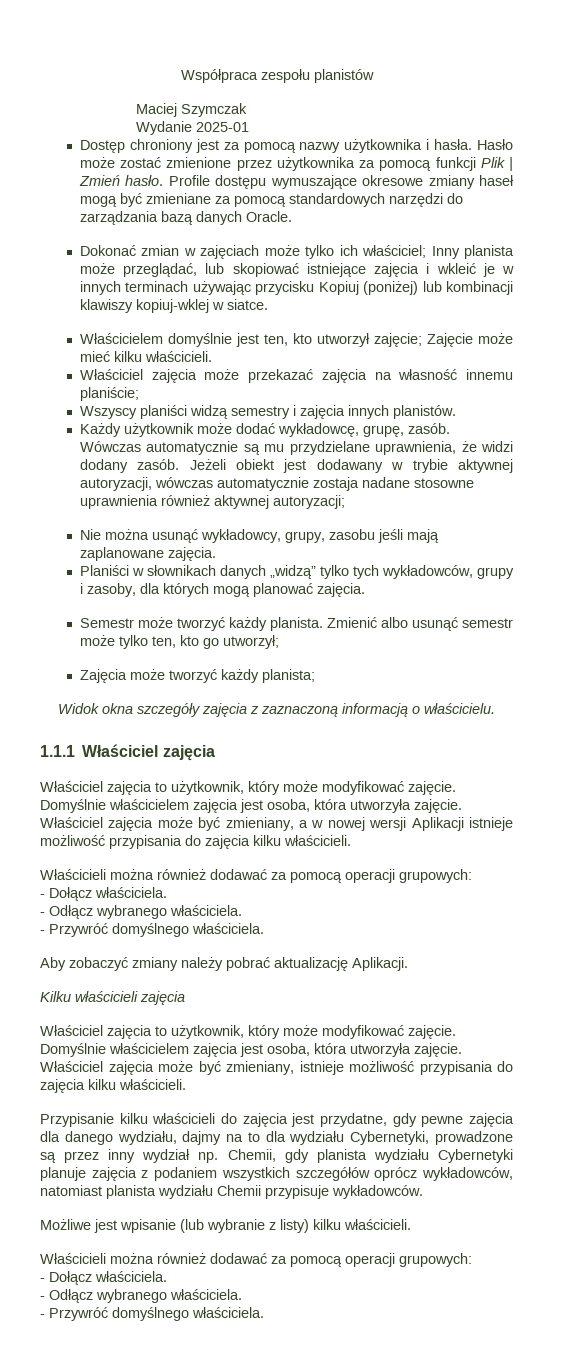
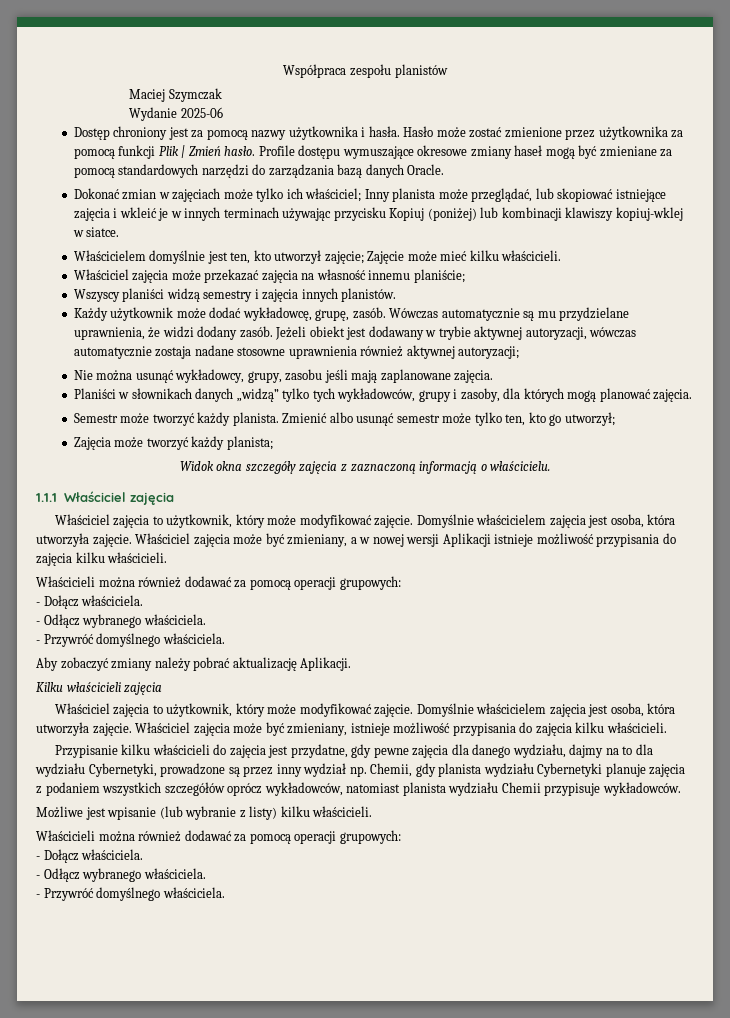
- Wydanie 2025-01
+ Wydanie 2025-06

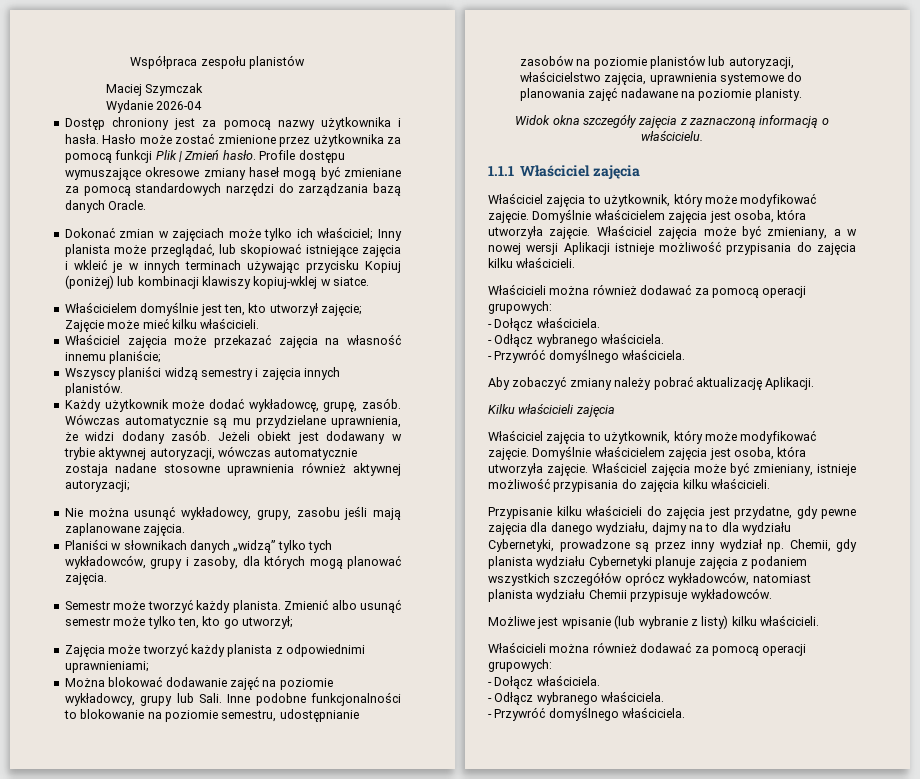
- Wydanie 2025-06
+ Wydanie 2026-04
- Zajęcia może tworzyć każdy planista;
+ Zajęcia może tworzyć każdy planista z odpowiednimi uprawnieniami;
+ Można blokować dodawanie zajęć na poziomie wykładowcy, grupy lub Sali. Inne podobne funkcjonalności to blokowanie na poziomie semestru, udostępnianie zasobów na poziomie planistów lub autoryzacji, właścicielstwo zajęcia, uprawnienia systemowe do planowania zajęć nadawane na poziomie planisty.

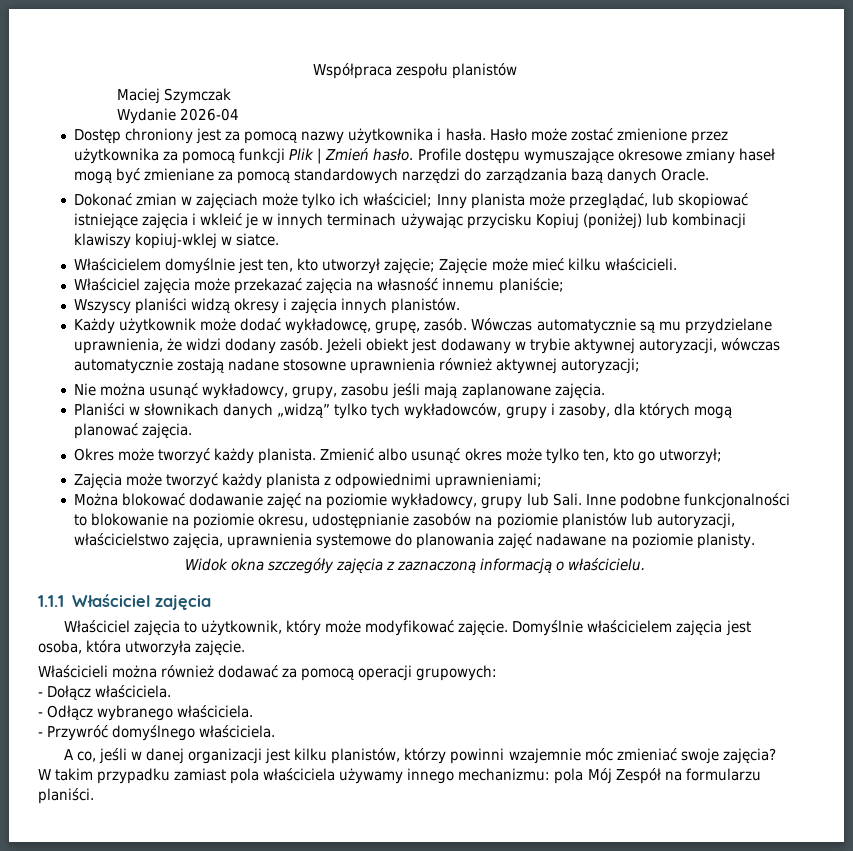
- Wszyscy planiści widzą semestry i zajęcia innych planistów.
+ Wszyscy planiści widzą okresy i zajęcia innych planistów.
- Jeżeli obiekt jest dodawany w trybie aktywnej autoryzacji, wówczas automatycznie zostaja nadane stosowne uprawnienia również aktywnej autoryzacji;
+ Jeżeli obiekt jest dodawany w trybie aktywnej autoryzacji, wówczas automatycznie zostają nadane stosowne uprawnienia również aktywnej autoryzacji;
- Semestr może tworzyć każdy planista.
+ Okres może tworzyć każdy planista.
- Zmienić albo usunąć semestr może tylko ten, kto go utworzył;
+ Zmienić albo usunąć okres może tylko ten, kto go utworzył;
- Inne podobne funkcjonalności to blokowanie na poziomie semestru, udostępnianie zasobów na poziomie planistów lub autoryzacji, właścicielstwo zajęcia, uprawnienia systemowe do planowania zajęć nadawane na poziomie planisty.
+ Inne podobne funkcjonalności to blokowanie na poziomie okresu, udostępnianie zasobów na poziomie planistów lub autoryzacji, właścicielstwo zajęcia, uprawnienia systemowe do planowania zajęć nadawane na poziomie planisty.
- Właściciel zajęcia może być zmieniany, a w nowej wersji Aplikacji istnieje możliwość przypisania do zajęcia kilku właścicieli.
- Aby zobaczyć zmiany należy pobrać aktualizację Aplikacji.
- Kilku właścicieli zajęcia
- Właściciel zajęcia to użytkownik, który może modyfikować zajęcie. Domyślnie właścicielem zajęcia jest osoba, która utworzyła zajęcie. Właściciel zajęcia może być zmieniany, istnieje możliwość przypisania do zajęcia kilku właścicieli.
- Przypisanie kilku właścicieli do zajęcia jest przydatne, gdy pewne zajęcia dla danego wydziału, dajmy na to dla wydziału Cybernetyki, prowadzone są przez inny wydział np. Chemii, gdy planista wydziału Cybernetyki planuje zajęcia z podaniem wszystkich szczegółów oprócz wykładowców, natomiast planista wydziału Chemii przypisuje wykładowców.
- Możliwe jest wpisanie (lub wybranie z listy) kilku właścicieli.
- Właścicieli można również dodawać za pomocą operacji grupowych:
- - Dołącz właściciela.
- - Odłącz wybranego właściciela.
- - Przywróć domyślnego właściciela.
+ A co, jeśli w danej organizacji jest kilku planistów, którzy powinni wzajemnie móc zmieniać swoje zajęcia? W takim przypadku zamiast pola właściciela używamy innego mechanizmu: pola Mój Zespół na formularzu planiści.

